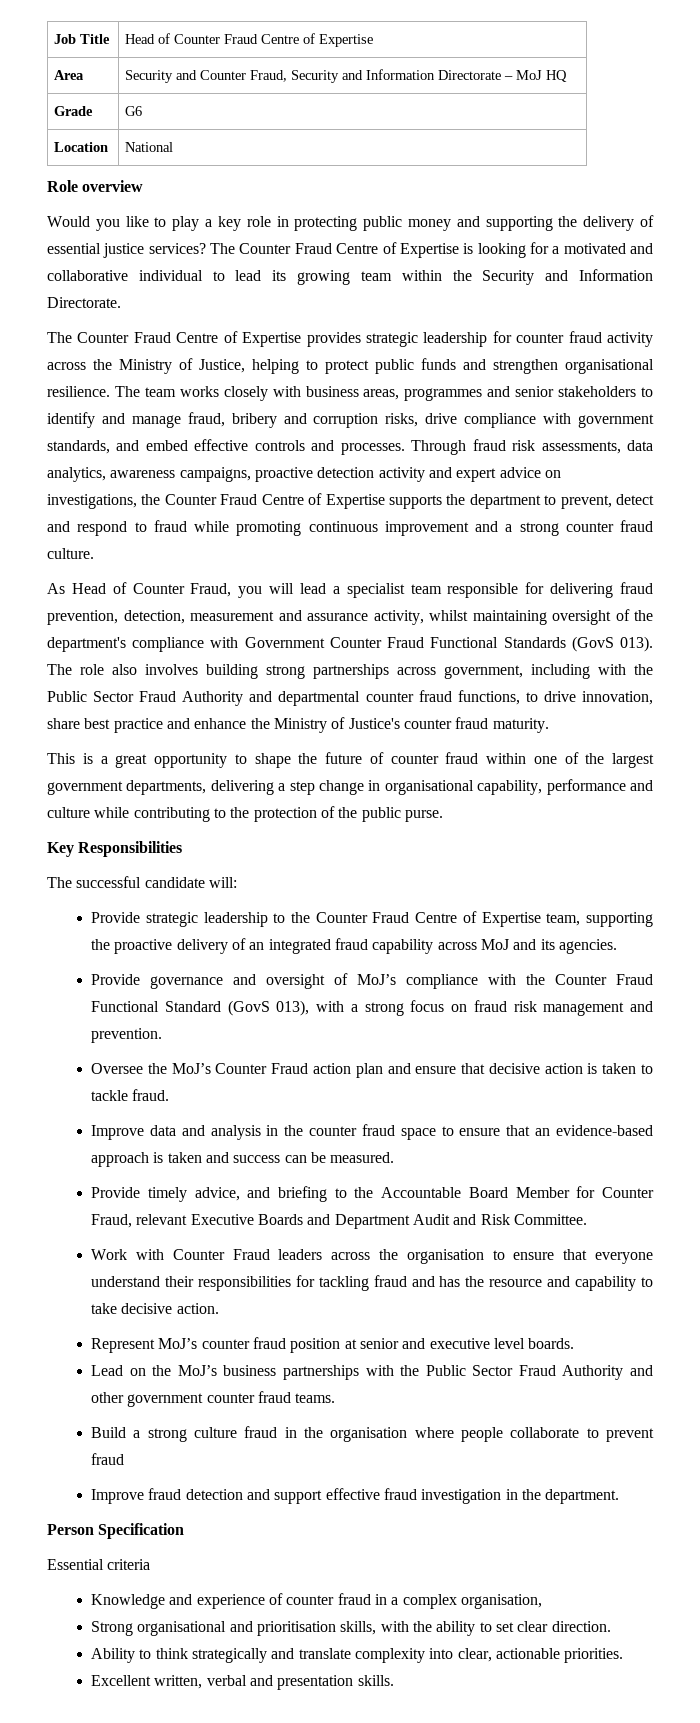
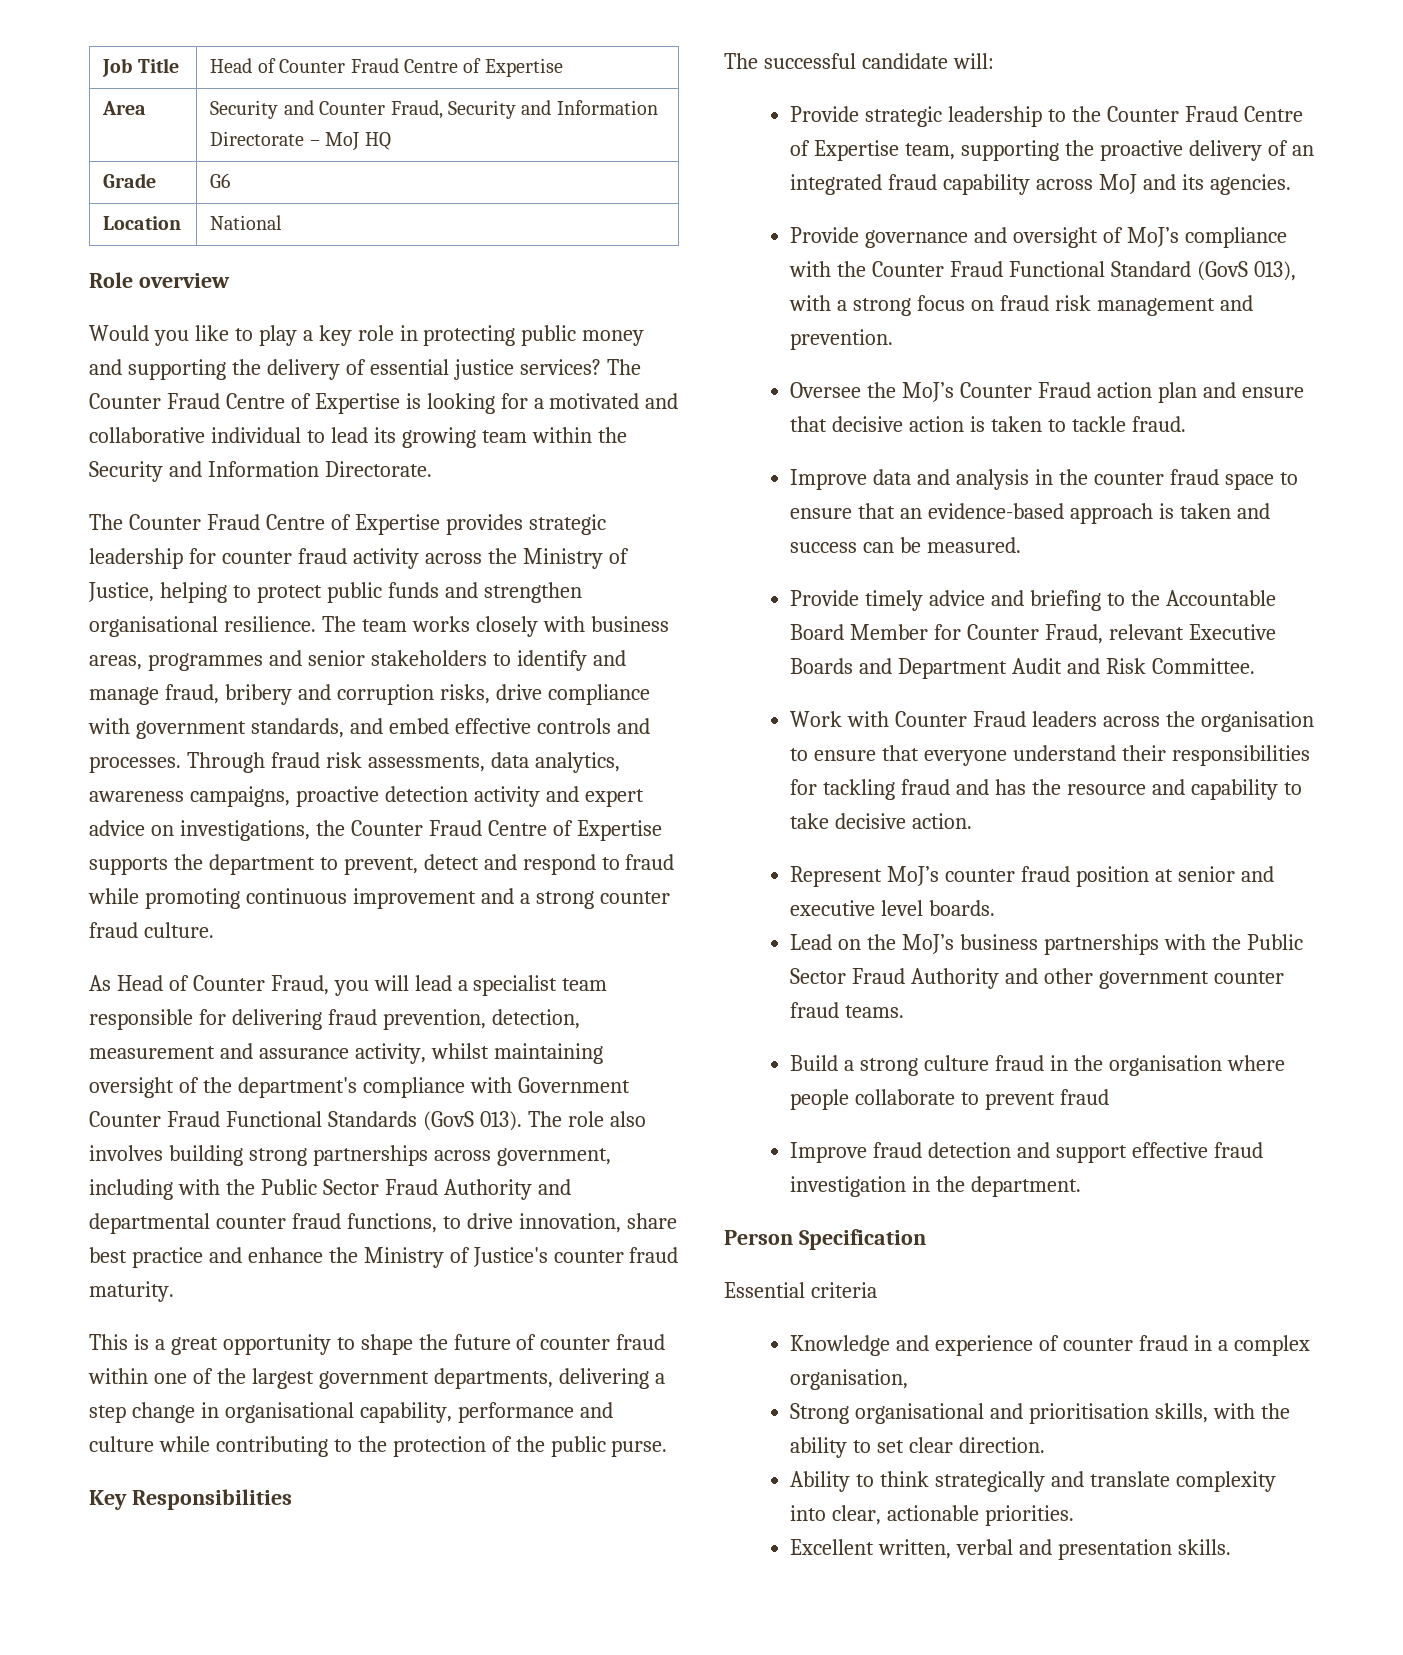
- Provide timely advice, and briefing to the Accountable Board Member for Counter Fraud, relevant Executive Boards and Department Audit and Risk Committee.
+ Provide timely advice and briefing to the Accountable Board Member for Counter Fraud, relevant Executive Boards and Department Audit and Risk Committee.

